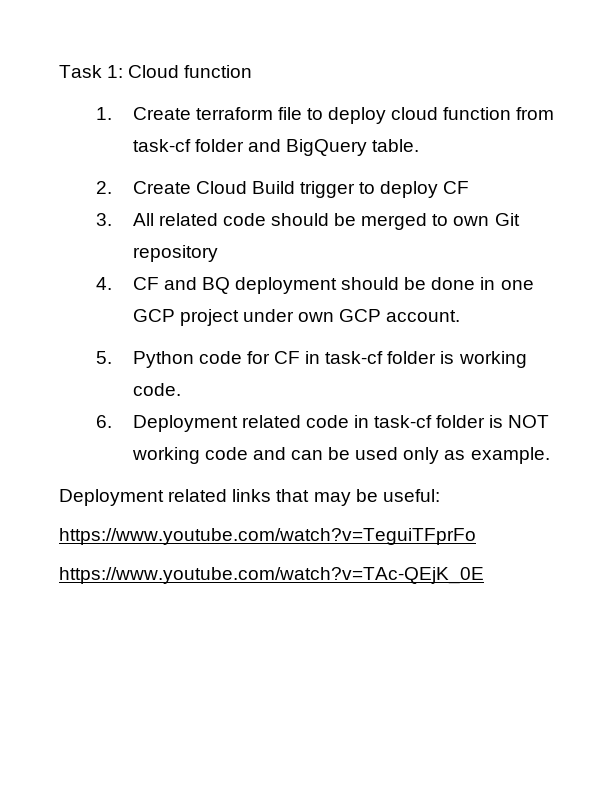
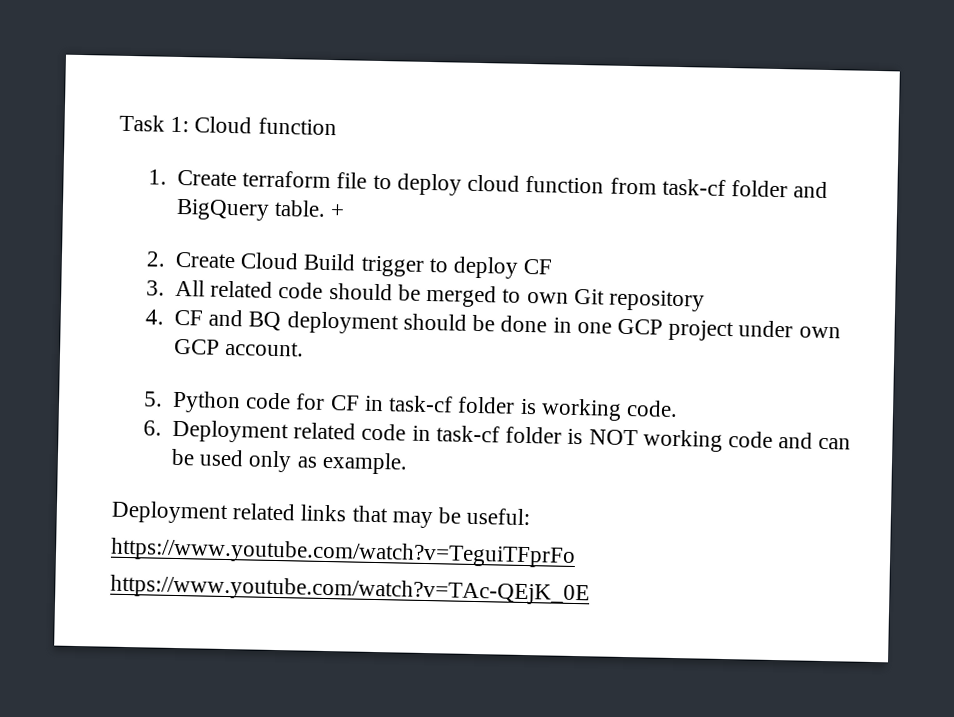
+ +

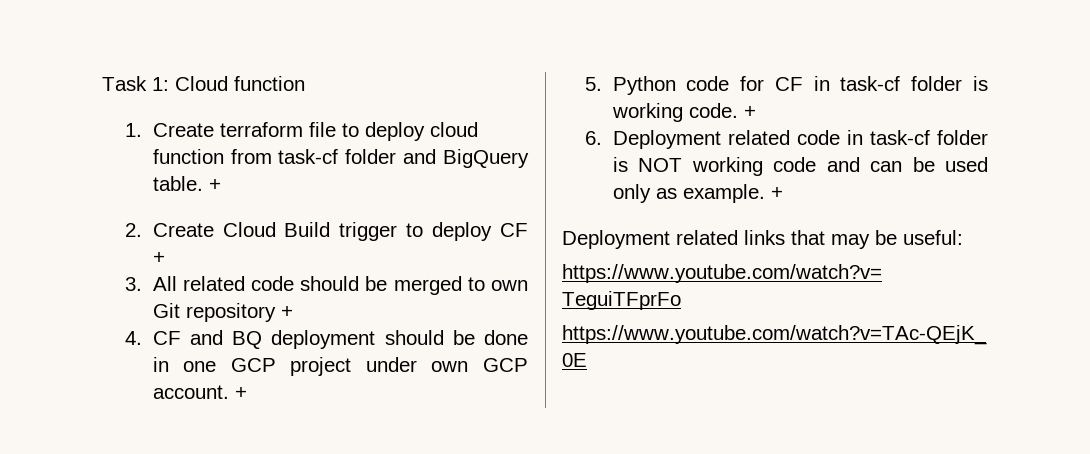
- 2. Create Cloud Build trigger to deploy CF
+ 2. Create Cloud Build trigger to deploy CF +
- 3. All related code should be merged to own Git repository
+ 3. All related code should be merged to own Git repository +
- 4. CF and BQ deployment should be done in one GCP project under own GCP account.
+ 4. CF and BQ deployment should be done in one GCP project under own GCP account. +
- 5. Python code for CF in task-cf folder is working code.
+ 5. Python code for CF in task-cf folder is working code. +
- 6. Deployment related code in task-cf folder is NOT working code and can be used only as example.
+ 6. Deployment related code in task-cf folder is NOT working code and can be used only as example. +

